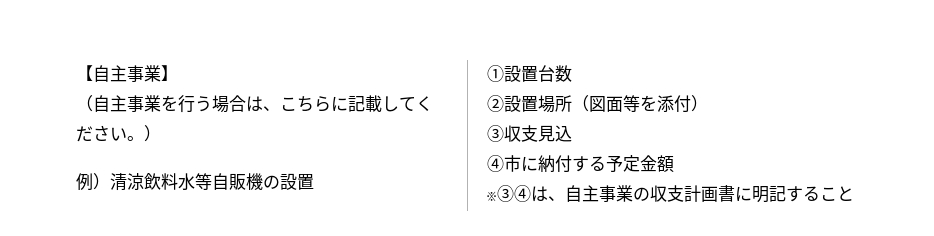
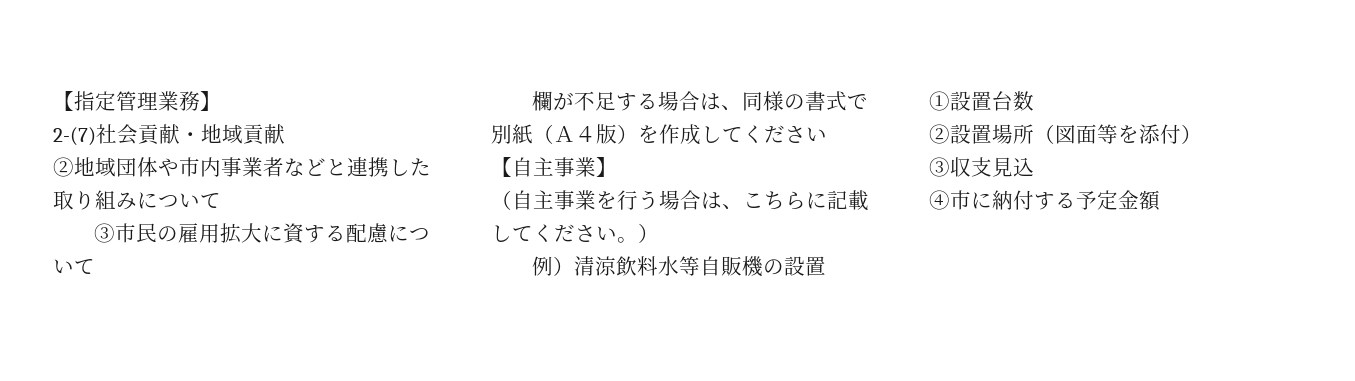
+ 【指定管理業務】
+ 2-(7)社会貢献・地域貢献
+ ②地域団体や市内事業者などと連携した取り組みについて
+ ③市民の雇用拡大に資する配慮について
+ 欄が不足する場合は、同様の書式で別紙（Ａ４版）を作成してください
- ※③④は、自主事業の収支計画書に明記すること

